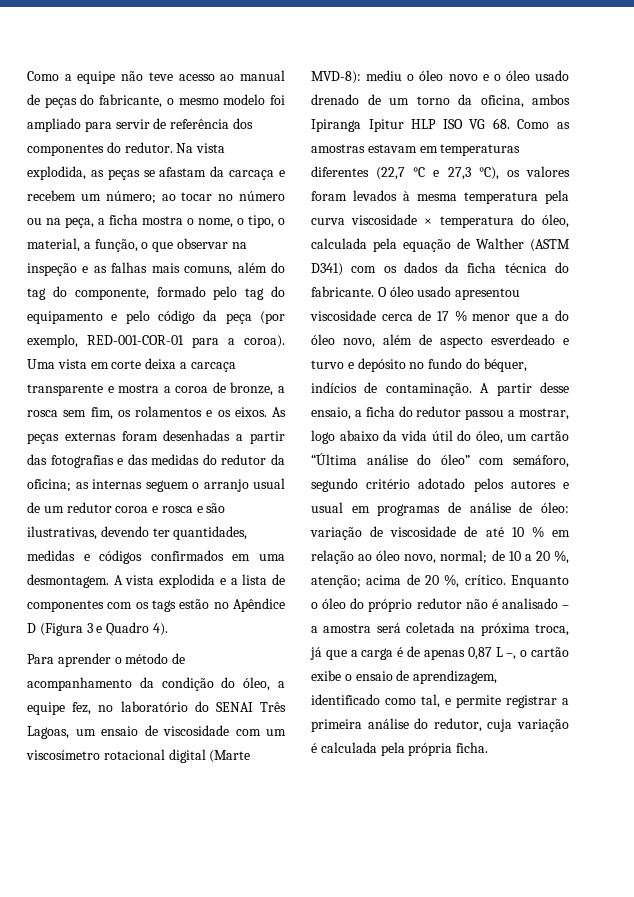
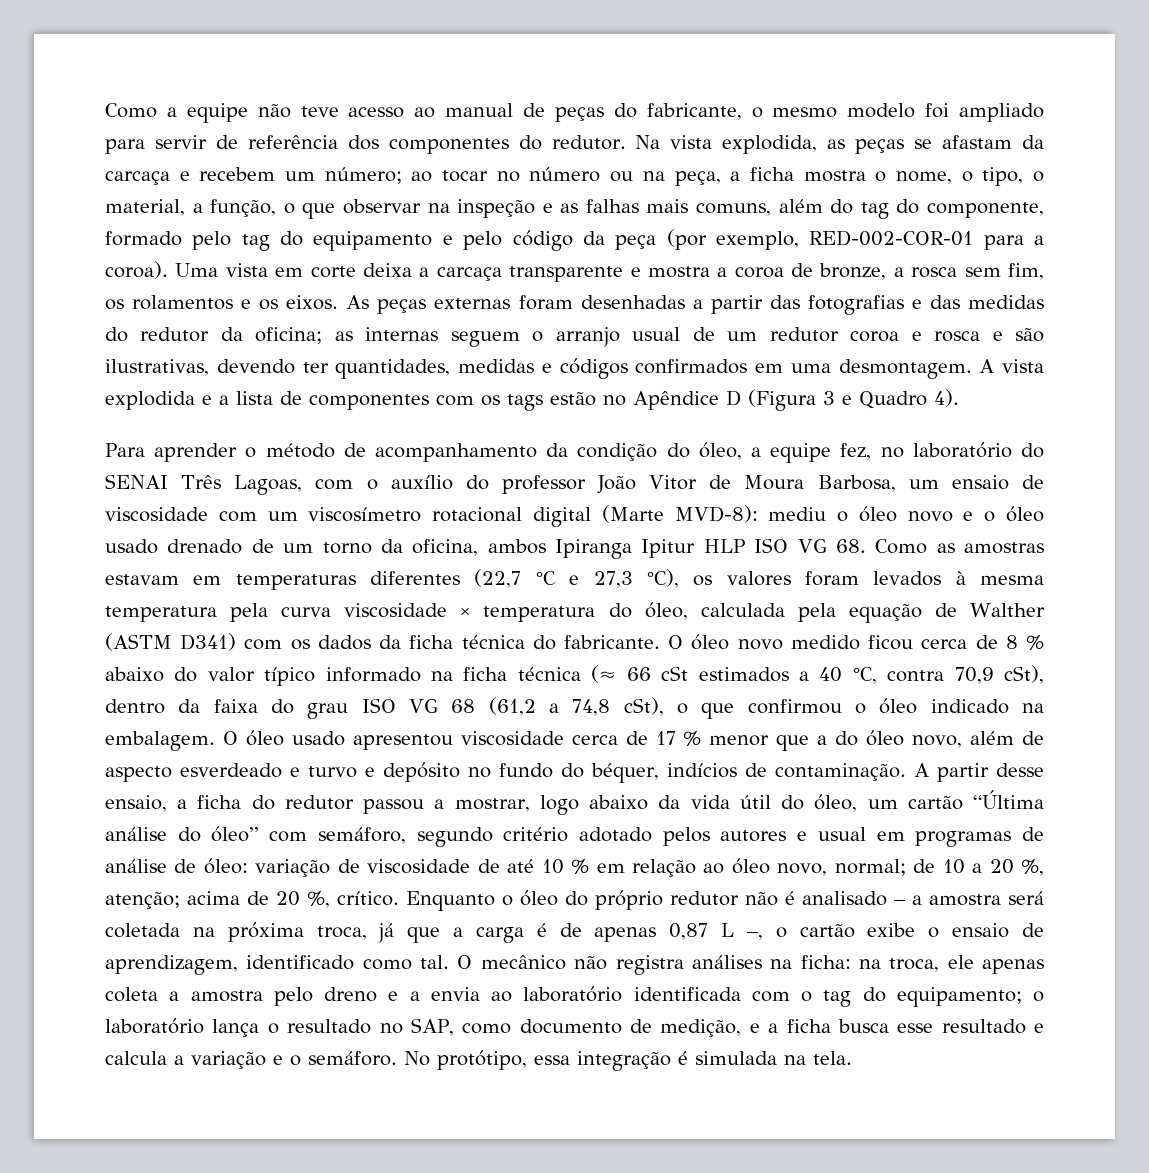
- ao tocar no número ou na peça, a ficha mostra o nome, o tipo, o material, a função, o que observar na inspeção e as falhas mais comuns, além do tag do componente, formado pelo tag do equipamento e pelo código da peça (por exemplo, RED-001-COR-01 para a coroa).
+ ao tocar no número ou na peça, a ficha mostra o nome, o tipo, o material, a função, o que observar na inspeção e as falhas mais comuns, além do tag do componente, formado pelo tag do equipamento e pelo código da peça (por exemplo, RED-002-COR-01 para a coroa).
- Para aprender o método de acompanhamento da condição do óleo, a equipe fez, no laboratório do SENAI Três Lagoas, um ensaio de viscosidade com um viscosímetro rotacional digital (Marte MVD-8):
+ Para aprender o método de acompanhamento da condição do óleo, a equipe fez, no laboratório do SENAI Três Lagoas, com o auxílio do professor João Vitor de Moura Barbosa, um ensaio de viscosidade com um viscosímetro rotacional digital (Marte MVD-8):
- O óleo usado apresentou viscosidade cerca de 17 % menor que a do óleo novo, além de aspecto esverdeado e turvo e depósito no fundo do béquer, indícios de contaminação.
+ O óleo novo medido ficou cerca de 8 % abaixo do valor típico informado na ficha técnica (≈ 66 cSt estimados a 40 °C, contra 70,9 cSt), dentro da faixa do grau ISO VG 68 (61,2 a 74,8 cSt), o que confirmou o óleo indicado na embalagem. O óleo usado apresentou viscosidade cerca de 17 % menor que a do óleo novo, além de aspecto esverdeado e turvo e depósito no fundo do béquer, indícios de contaminação.
- Enquanto o óleo do próprio redutor não é analisado – a amostra será coletada na próxima troca, já que a carga é de apenas 0,87 L –, o cartão exibe o ensaio de aprendizagem, identificado como tal, e permite registrar a primeira análise do redutor, cuja variação é calculada pela própria ficha.
+ Enquanto o óleo do próprio redutor não é analisado – a amostra será coletada na próxima troca, já que a carga é de apenas 0,87 L –, o cartão exibe o ensaio de aprendizagem, identificado como tal. O mecânico não registra análises na ficha: na troca, ele apenas coleta a amostra pelo dreno e a envia ao laboratório identificada com o tag do equipamento; o laboratório lança o resultado no SAP, como documento de medição, e a ficha busca esse resultado e calcula a variação e o semáforo. No protótipo, essa integração é simulada na tela.

